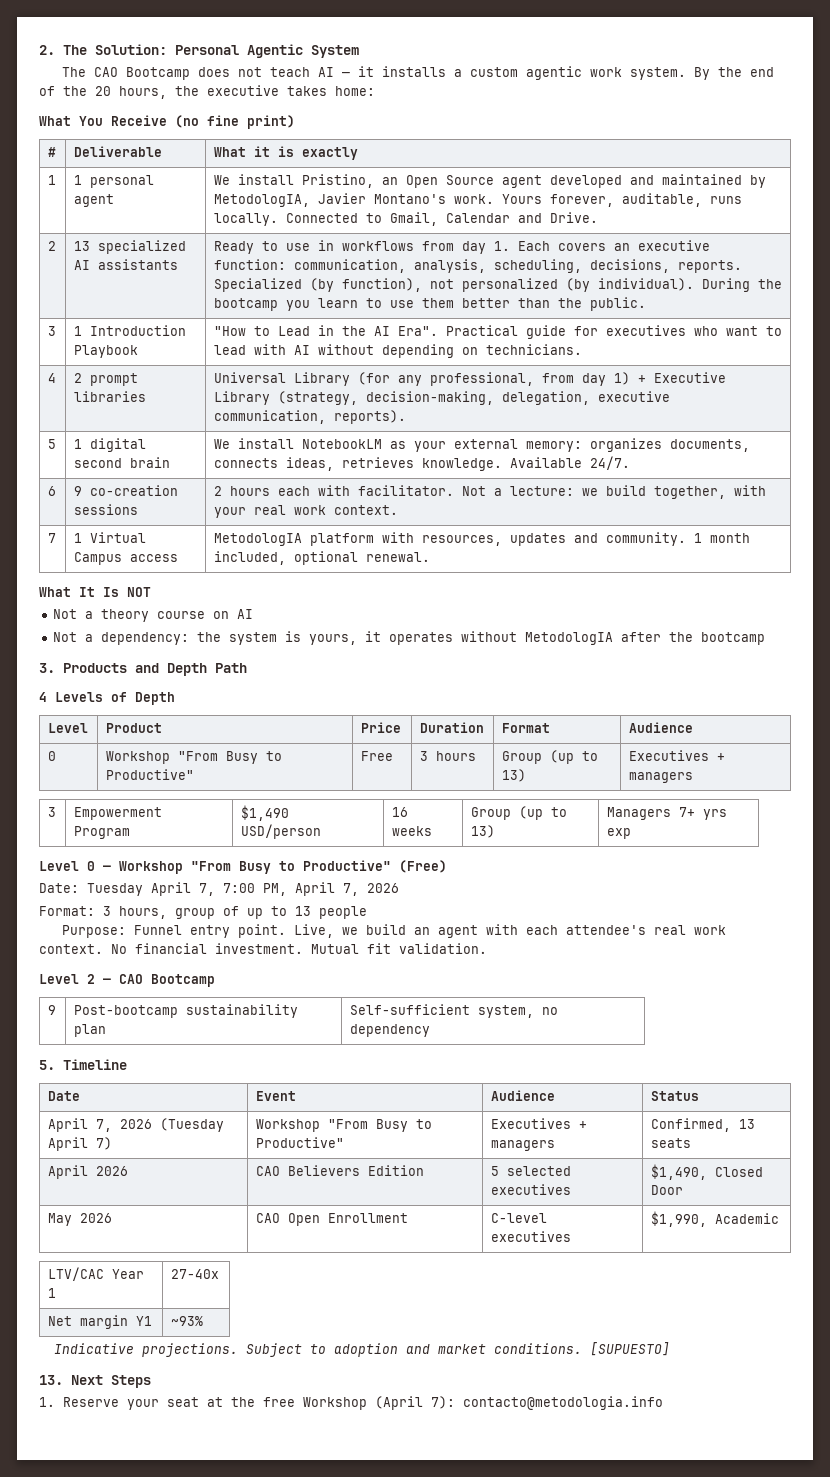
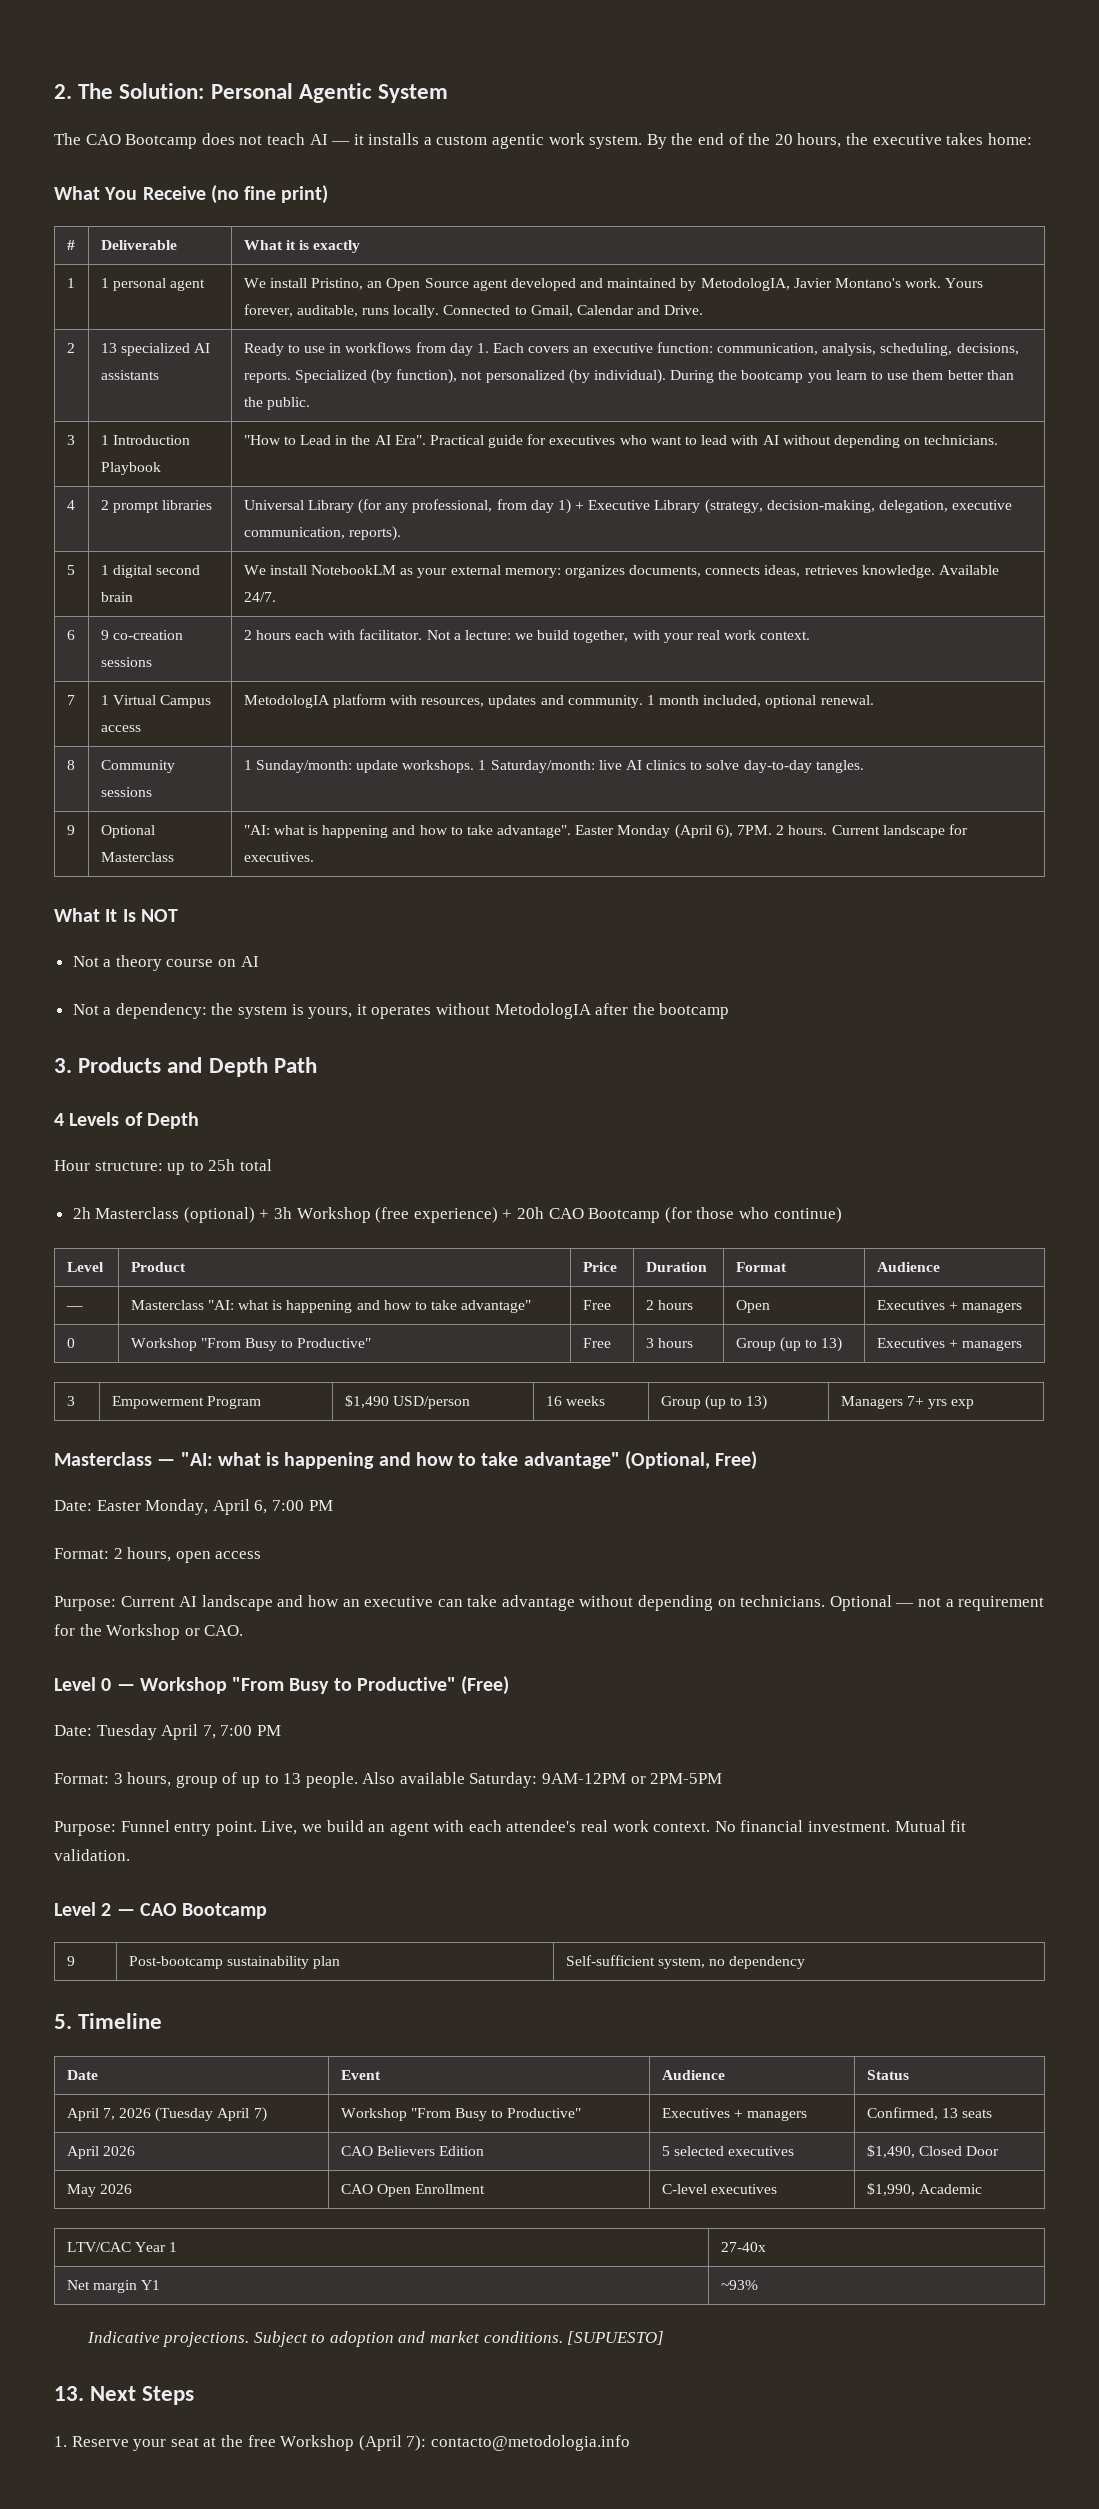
+ 8 | Community sessions | 1 Sunday/month: update workshops. 1 Saturday/month: live AI clinics to solve day-to-day tangles.
+ 9 | Optional Masterclass | "AI: what is happening and how to take advantage". Easter Monday (April 6), 7PM. 2 hours. Current landscape for executives.
+ Hour structure: up to 25h total
+ 2h Masterclass (optional) + 3h Workshop (free experience) + 20h CAO Bootcamp (for those who continue)
+ — | Masterclass "AI: what is happening and how to take advantage" | Free | 2 hours | Open | Executives + managers
+ Masterclass — "AI: what is happening and how to take advantage" (Optional, Free)
+ Date: Easter Monday, April 6, 7:00 PM
+ Format: 2 hours, open access
+ Purpose: Current AI landscape and how an executive can take advantage without depending on technicians. Optional — not a requirement for the Workshop or CAO.
- Date: Tuesday April 7, 7:00 PM, April 7, 2026
+ Date: Tuesday April 7, 7:00 PM
- Format: 3 hours, group of up to 13 people
+ Format: 3 hours, group of up to 13 people. Also available Saturday: 9AM-12PM or 2PM-5PM

